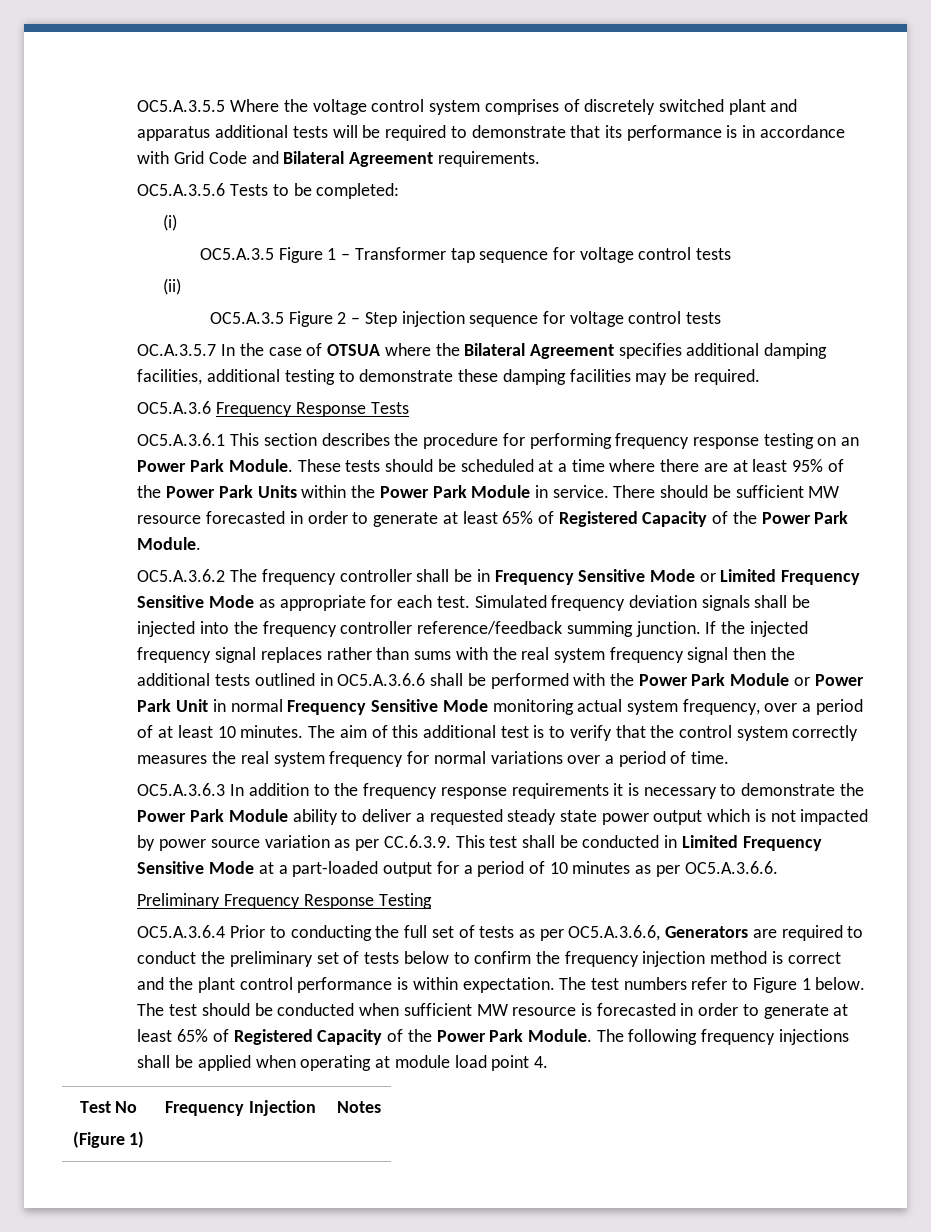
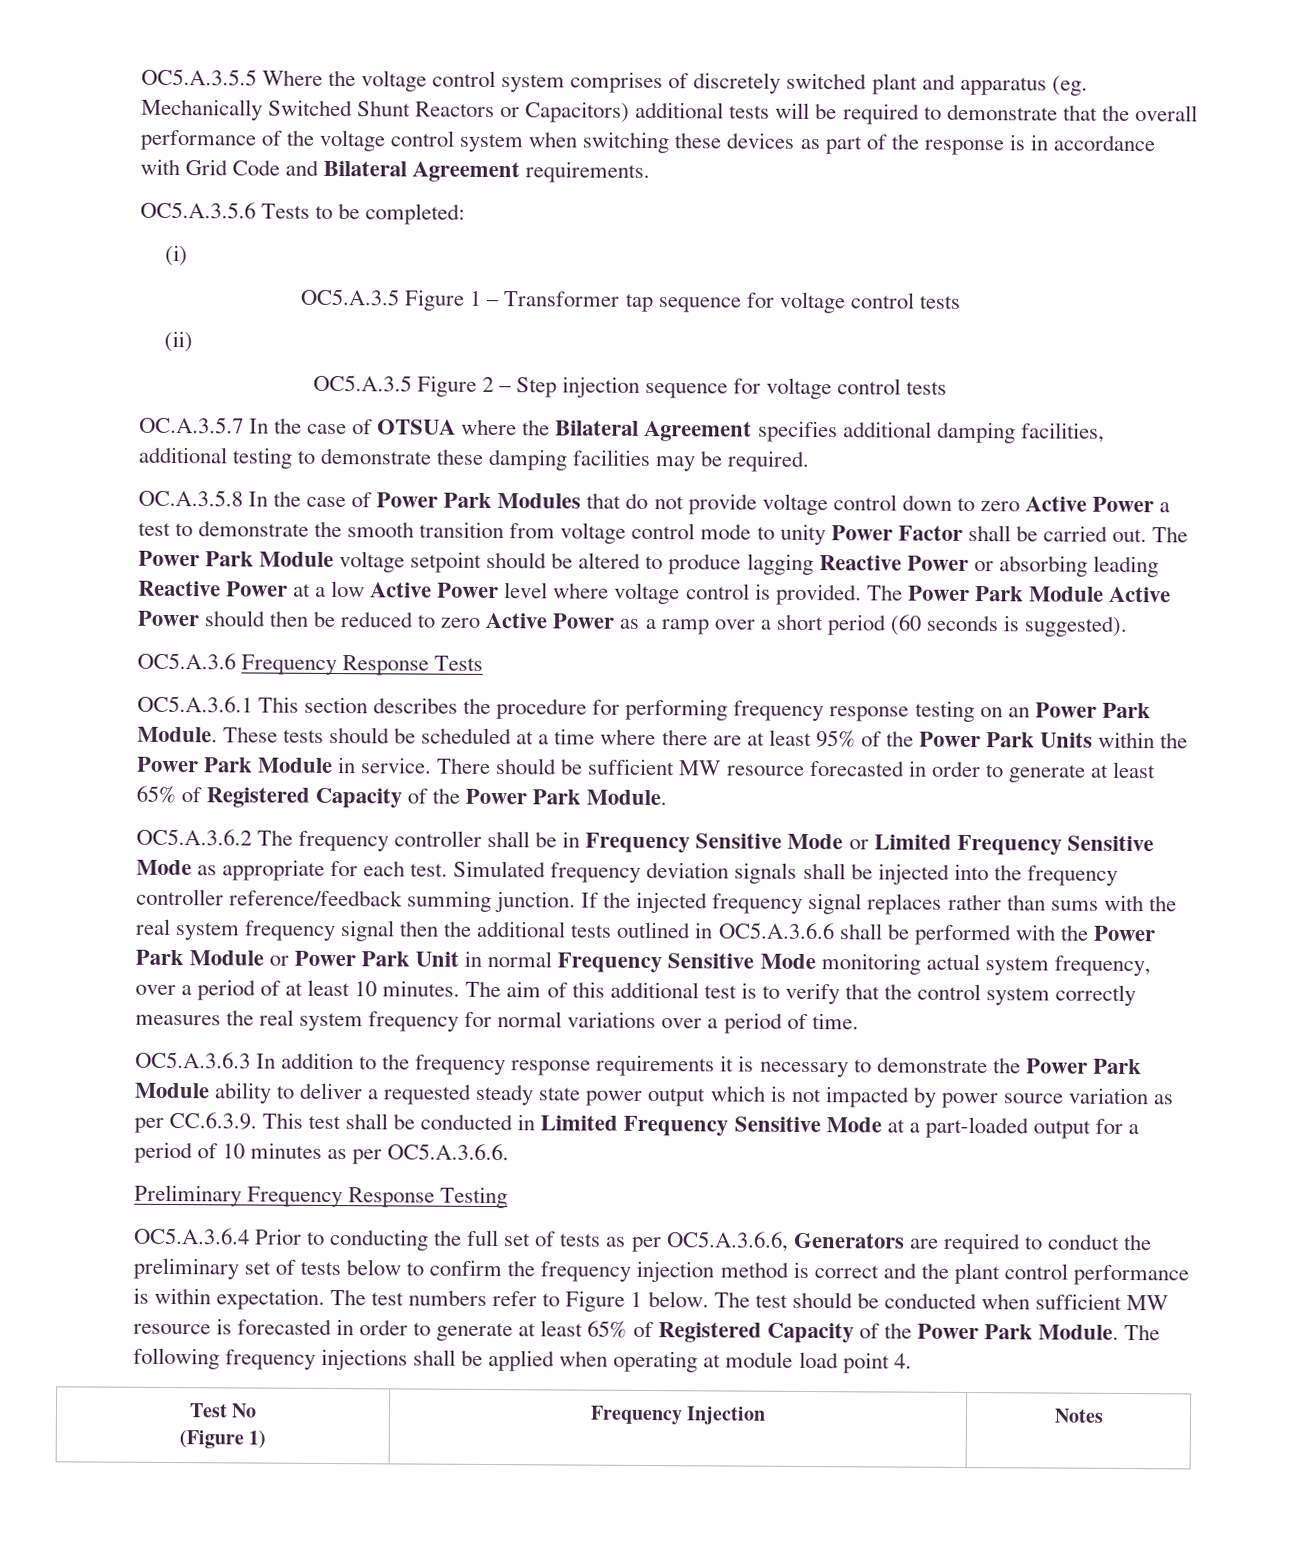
- OC5.A.3.5.5 Where the voltage control system comprises of discretely switched plant and apparatus additional tests will be required to demonstrate that its performance is in accordance with Grid Code and Bilateral Agreement requirements.
+ OC5.A.3.5.5 Where the voltage control system comprises of discretely switched plant and apparatus (eg. Mechanically Switched Shunt Reactors or Capacitors) additional tests will be required to demonstrate that the overall performance of the voltage control system when switching these devices as part of the response is in accordance with Grid Code and Bilateral Agreement requirements.
+ OC.A.3.5.8 In the case of Power Park Modules that do not provide voltage control down to zero Active Power a test to demonstrate the smooth transition from voltage control mode to unity Power Factor shall be carried out. The Power Park Module voltage setpoint should be altered to produce lagging Reactive Power or absorbing leading Reactive Power at a low Active Power level where voltage control is provided. The Power Park Module Active Power should then be reduced to zero Active Power as a ramp over a short period (60 seconds is suggested).

